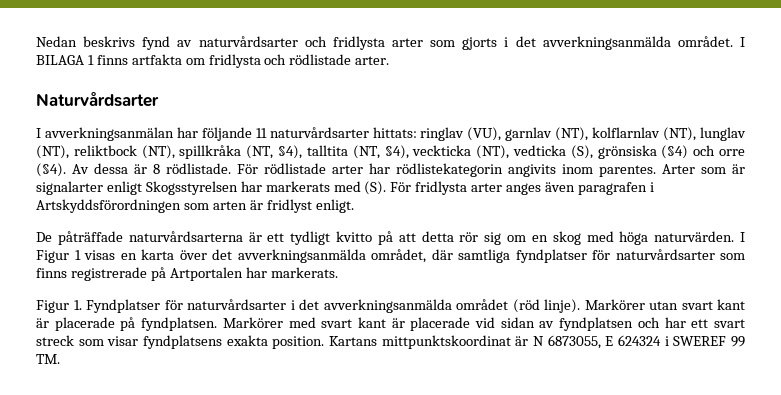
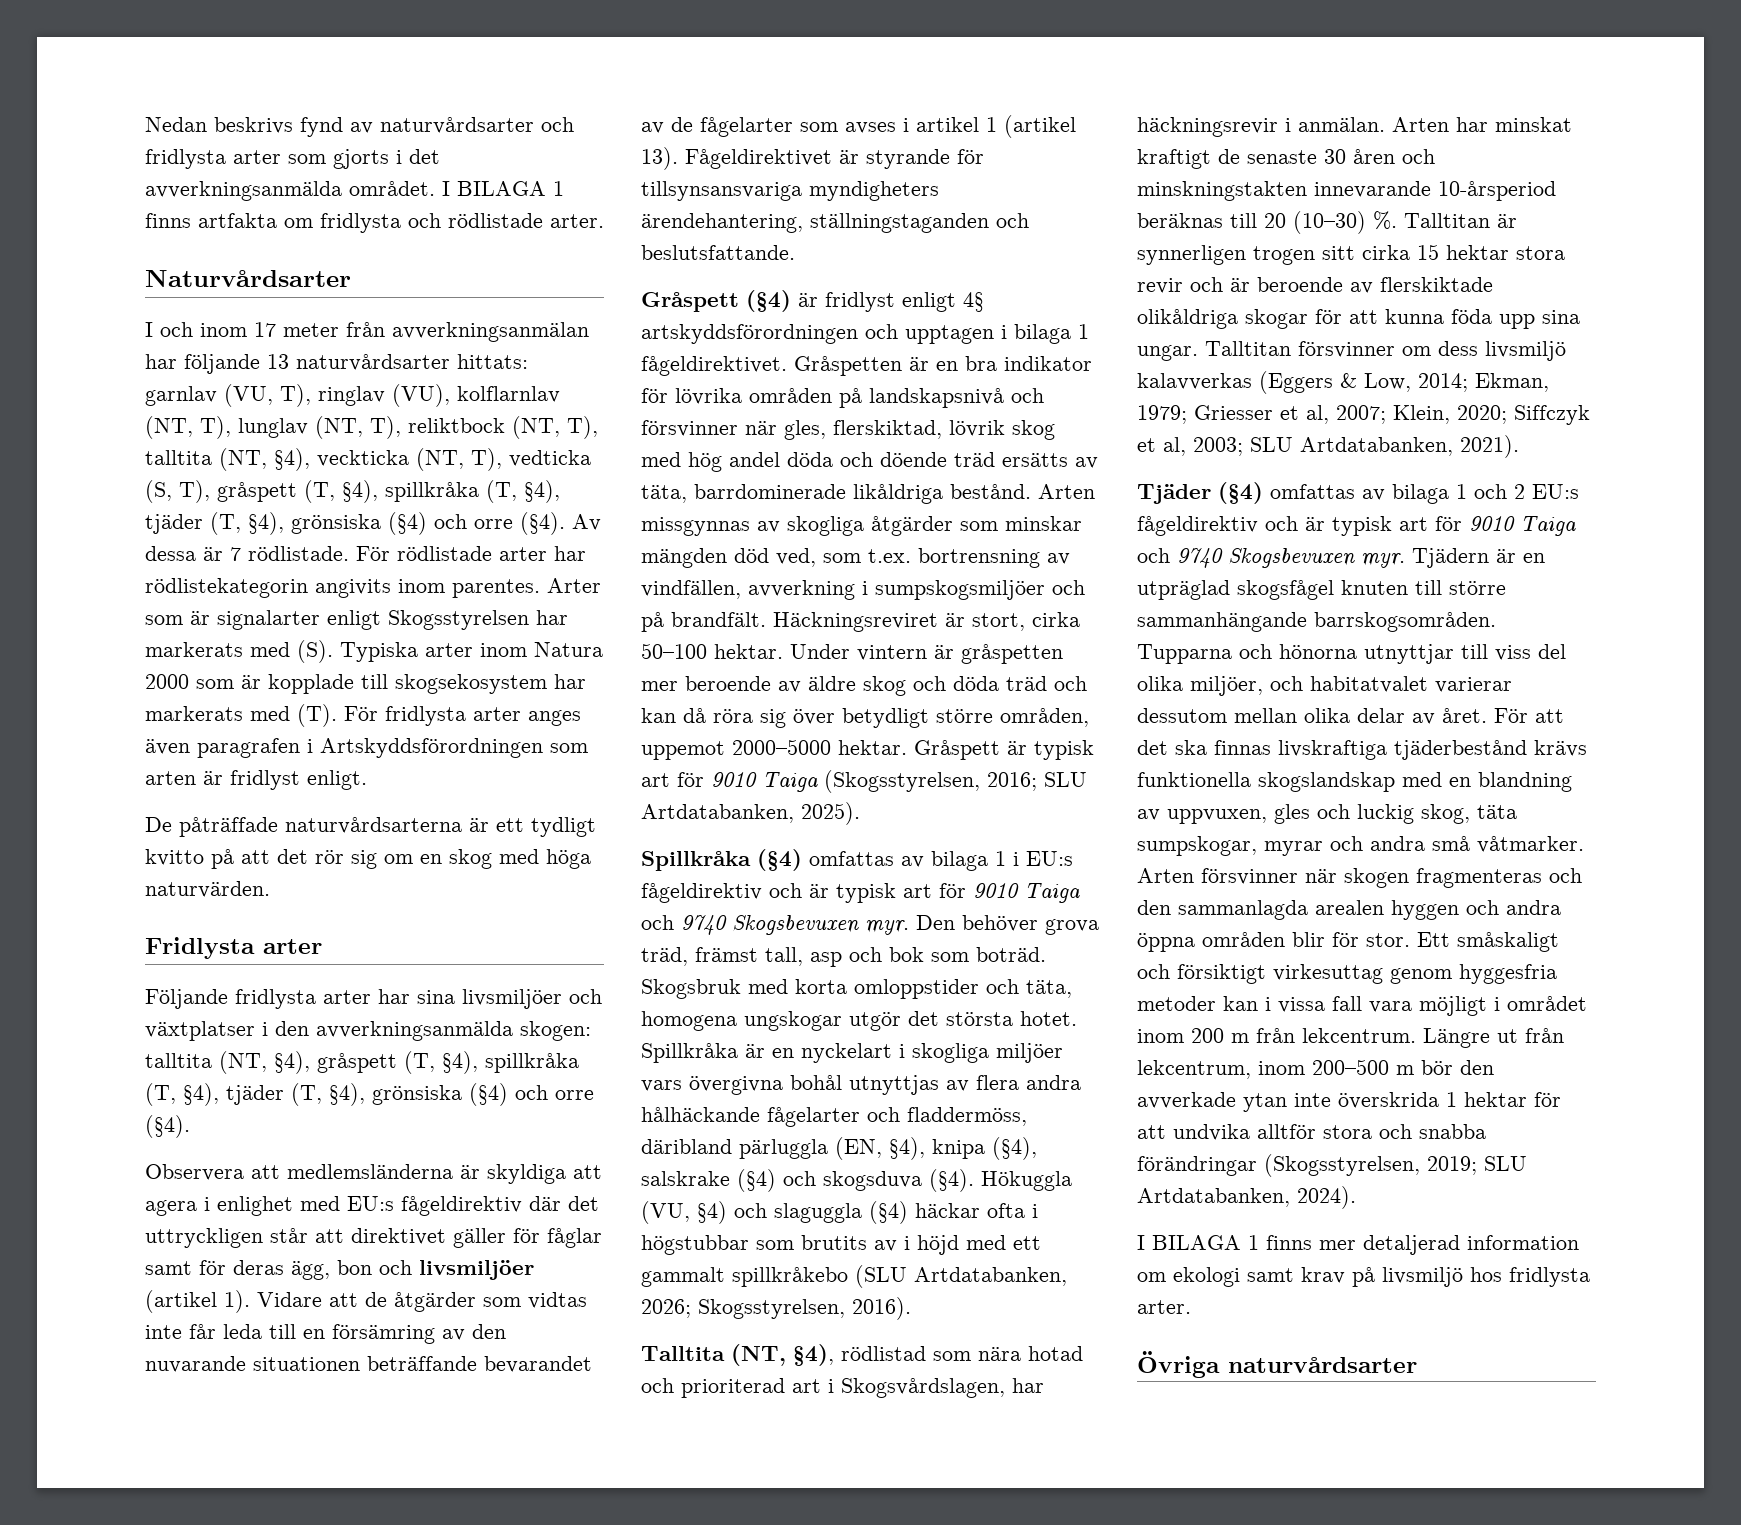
- I avverkningsanmälan har följande 11 naturvårdsarter hittats: ringlav (VU), garnlav (NT), kolflarnlav (NT), lunglav (NT), reliktbock (NT), spillkråka (NT, §4), talltita (NT, §4), veckticka (NT), vedticka (S), grönsiska (§4) och orre (§4).
+ I och inom 17 meter från avverkningsanmälan har följande 13 naturvårdsarter hittats: garnlav (VU, T), ringlav (VU), kolflarnlav (NT, T), lunglav (NT, T), reliktbock (NT, T), talltita (NT, §4), veckticka (NT, T), vedticka (S, T), gråspett (T, §4), spillkråka (T, §4), tjäder (T, §4), grönsiska (§4) och orre (§4).
- Av dessa är 8 rödlistade.
+ Av dessa är 7 rödlistade.
- Arter som är signalarter enligt Skogsstyrelsen har markerats med (S). För fridlysta arter anges även paragrafen i Artskyddsförordningen som arten är fridlyst enligt.
+ Arter som är signalarter enligt Skogsstyrelsen har markerats med (S). Typiska arter inom Natura 2000 som är kopplade till skogsekosystem har markerats med (T). För fridlysta arter anges även paragrafen i Artskyddsförordningen som arten är fridlyst enligt.
- De påträffade naturvårdsarterna är ett tydligt kvitto på att detta rör sig om en skog med höga naturvärden. I Figur 1 visas en karta över det avverkningsanmälda området, där samtliga fyndplatser för naturvårdsarter som finns registrerade på Artportalen har markerats.
- Figur 1. Fyndplatser för naturvårdsarter i det avverkningsanmälda området (röd linje). Markörer utan svart kant är placerade på fyndplatsen. Markörer med svart kant är placerade vid sidan av fyndplatsen och har ett svart streck som visar fyndplatsens exakta position. Kartans mittpunktskoordinat är N 6873055, E 624324 i SWEREF 99 TM.
+ De påträffade naturvårdsarterna är ett tydligt kvitto på att det rör sig om en skog med höga naturvärden.
+ Fridlysta arter
+ Följande fridlysta arter har sina livsmiljöer och växtplatser i den avverkningsanmälda skogen: talltita (NT, §4), gråspett (T, §4), spillkråka (T, §4), tjäder (T, §4), grönsiska (§4) och orre (§4).
+ Observera att medlemsländerna är skyldiga att agera i enlighet med EU:s fågeldirektiv där det uttryckligen står att direktivet gäller för fåglar samt för deras ägg, bon och livsmiljöer (artikel 1). Vidare att de åtgärder som vidtas inte får leda till en försämring av den nuvarande situationen beträffande bevarandet av de fågelarter som avses i artikel 1 (artikel 13). Fågeldirektivet är styrande för tillsynsansvariga myndigheters ärendehantering, ställningstaganden och beslutsfattande.
+ Gråspett (§4) är fridlyst enligt 4§ artskyddsförordningen och upptagen i bilaga 1 fågeldirektivet. Gråspetten är en bra indikator för lövrika områden på landskapsnivå och försvinner när gles, flerskiktad, lövrik skog med hög andel döda och döende träd ersätts av täta, barrdominerade likåldriga bestånd. Arten missgynnas av skogliga åtgärder som minskar mängden död ved, som t.ex. bortrensning av vindfällen, avverkning i sumpskogsmiljöer och på brandfält. Häckningsreviret är stort, cirka 50–100 hektar. Under vintern är gråspetten mer beroende av äldre skog och döda träd och kan då röra sig över betydligt större områden, uppemot 2000–5000 hektar. Gråspett är typisk art för 9010 Taiga (Skogsstyrelsen, 2016; SLU Artdatabanken, 2025).
+ Spillkråka (§4) omfattas av bilaga 1 i EU:s fågeldirektiv och är typisk art för 9010 Taiga och 9740 Skogsbevuxen myr. Den behöver grova träd, främst tall, asp och bok som boträd. Skogsbruk med korta omloppstider och täta, homogena ungskogar utgör det största hotet. Spillkråka är en nyckelart i skogliga miljöer vars övergivna bohål utnyttjas av flera andra hålhäckande fågelarter och fladdermöss, däribland pärluggla (EN, §4), knipa (§4), salskrake (§4) och skogsduva (§4). Hökuggla (VU, §4) och slaguggla (§4) häckar ofta i högstubbar som brutits av i höjd med ett gammalt spillkråkebo (SLU Artdatabanken, 2026; Skogsstyrelsen, 2016).
+ Talltita (NT, §4), rödlistad som nära hotad och prioriterad art i Skogsvårdslagen, har häckningsrevir i anmälan. Arten har minskat kraftigt de senaste 30 åren och minskningstakten innevarande 10-årsperiod beräknas till 20 (10–30) %. Talltitan är synnerligen trogen sitt cirka 15 hektar stora revir och är beroende av flerskiktade olikåldriga skogar för att kunna föda upp sina ungar. Talltitan försvinner om dess livsmiljö kalavverkas (Eggers & Low, 2014; Ekman, 1979; Griesser et al, 2007; Klein, 2020; Siffczyk et al, 2003; SLU Artdatabanken, 2021).
+ Tjäder (§4) omfattas av bilaga 1 och 2 EU:s fågeldirektiv och är typisk art för 9010 Taiga och 9740 Skogsbevuxen myr. Tjädern är en utpräglad skogsfågel knuten till större sammanhängande barrskogsområden. Tupparna och hönorna utnyttjar till viss del olika miljöer, och habitatvalet varierar dessutom mellan olika delar av året. För att det ska finnas livskraftiga tjäderbestånd krävs funktionella skogslandskap med en blandning av uppvuxen, gles och luckig skog, täta sumpskogar, myrar och andra små våtmarker. Arten försvinner när skogen fragmenteras och den sammanlagda arealen hyggen och andra öppna områden blir för stor. Ett småskaligt och försiktigt virkesuttag genom hyggesfria metoder kan i vissa fall vara möjligt i området inom 200 m från lekcentrum. Längre ut från lekcentrum, inom 200–500 m bör den avverkade ytan inte överskrida 1 hektar för att undvika alltför stora och snabba förändringar (Skogsstyrelsen, 2019; SLU Artdatabanken, 2024).
+ I BILAGA 1 finns mer detaljerad information om ekologi samt krav på livsmiljö hos fridlysta arter.
+ Övriga naturvårdsarter

